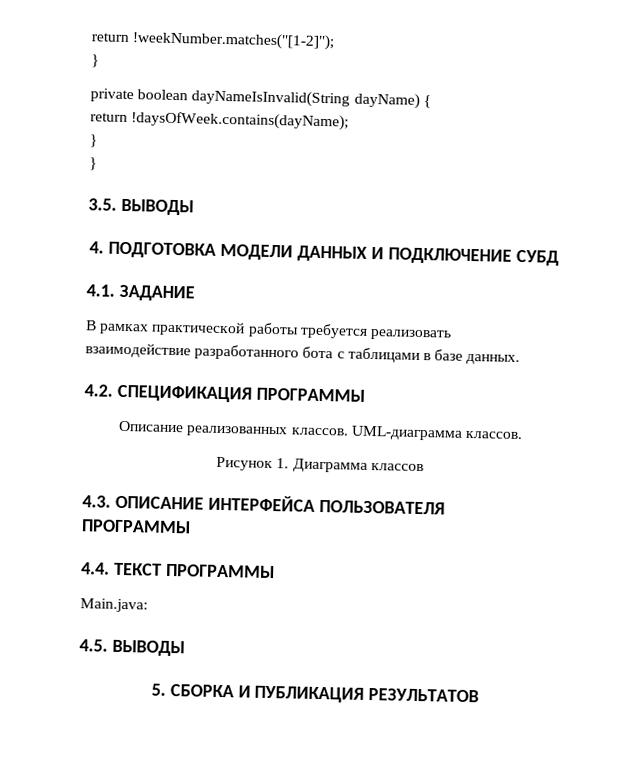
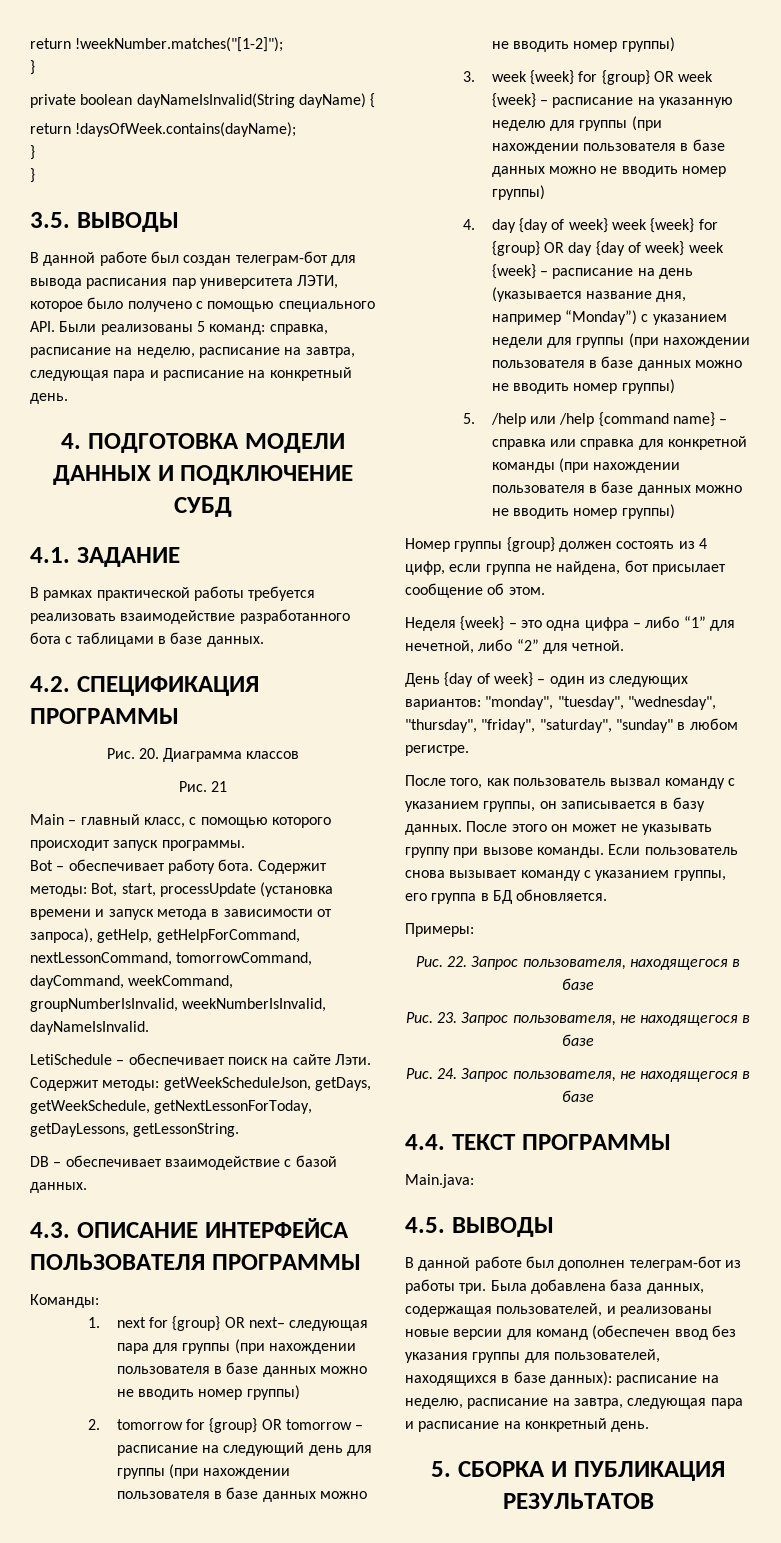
+ В данной работе был создан телеграм-бот для вывода расписания пар университета ЛЭТИ, которое было получено с помощью специального API. Были реализованы 5 команд: справка, расписание на неделю, расписание на завтра, следующая пара и расписание на конкретный день.
- Описание реализованных классов. UML-диаграмма классов.
- Рисунок 1. Диаграмма классов
+ Рис. 20. Диаграмма классов
+ Рис. 21
+ Main – главный класс, с помощью которого происходит запуск программы.
+ Bot – обеспечивает работу бота. Содержит методы: Bot, start, processUpdate (установка времени и запуск метода в зависимости от запроса), getHelp, getHelpForCommand, nextLessonCommand, tomorrowCommand, dayCommand, weekCommand, groupNumberIsInvalid, weekNumberIsInvalid, dayNameIsInvalid.
+ LetiSchedule – обеспечивает поиск на сайте Лэти. Содержит методы: getWeekScheduleJson, getDays, getWeekSchedule, getNextLessonForToday, getDayLessons, getLessonString.
+ DB – обеспечивает взаимодействие с базой данных.
+ Команды:
+ 1. next for {group} OR next– следующая пара для группы (при нахождении пользователя в базе данных можно не вводить номер группы)
+ 2. tomorrow for {group} OR tomorrow – расписание на следующий день для группы (при нахождении пользователя в базе данных можно не вводить номер группы)
+ 3. week {week} for {group} OR week {week} – расписание на указанную неделю для группы (при нахождении пользователя в базе данных можно не вводить номер группы)
+ 4. day {day of week} week {week} for {group} OR day {day of week} week {week} – расписание на день (указывается название дня, например “Monday”) с указанием недели для группы (при нахождении пользователя в базе данных можно не вводить номер группы)
+ 5. /help или /help {command name} – справка или справка для конкретной команды (при нахождении пользователя в базе данных можно не вводить номер группы)
+ Номер группы {group} должен состоять из 4 цифр, если группа не найдена, бот присылает сообщение об этом.
+ Неделя {week} – это одна цифра – либо “1” для нечетной, либо “2” для четной.
+ День {day of week} – один из следующих вариантов: "monday", "tuesday", "wednesday", "thursday", "friday", "saturday", "sunday" в любом регистре.
+ После того, как пользователь вызвал команду с указанием группы, он записывается в базу данных. После этого он может не указывать группу при вызове команды. Если пользователь снова вызывает команду с указанием группы, его группа в БД обновляется.
+ Примеры:
+ Рис. 22. Запрос пользователя, находящегося в базе
+ Рис. 23. Запрос пользователя, не находящегося в базе
+ Рис. 24. Запрос пользователя, не находящегося в базе
+ В данной работе был дополнен телеграм-бот из работы три. Была добавлена база данных, содержащая пользователей, и реализованы новые версии для команд (обеспечен ввод без указания группы для пользователей, находящихся в базе данных): расписание на неделю, расписание на завтра, следующая пара и расписание на конкретный день.

